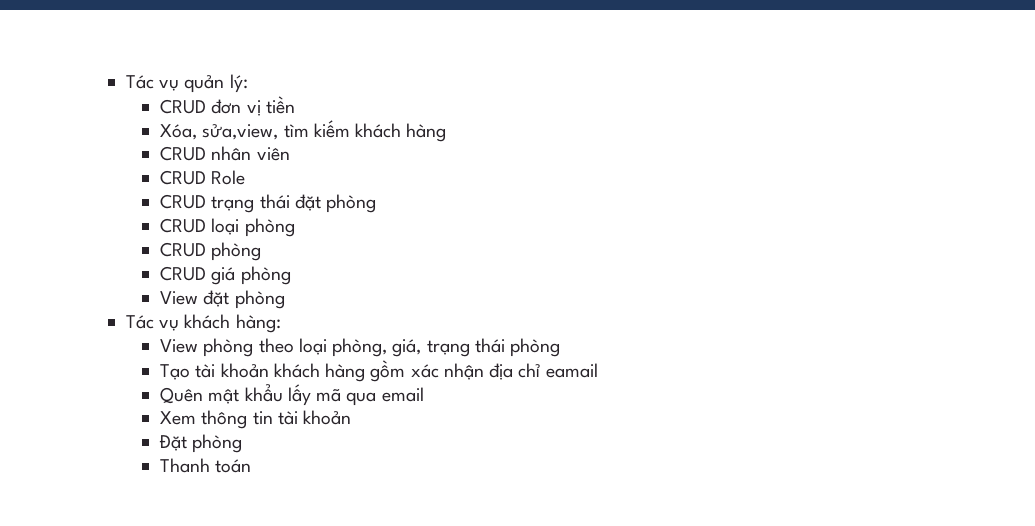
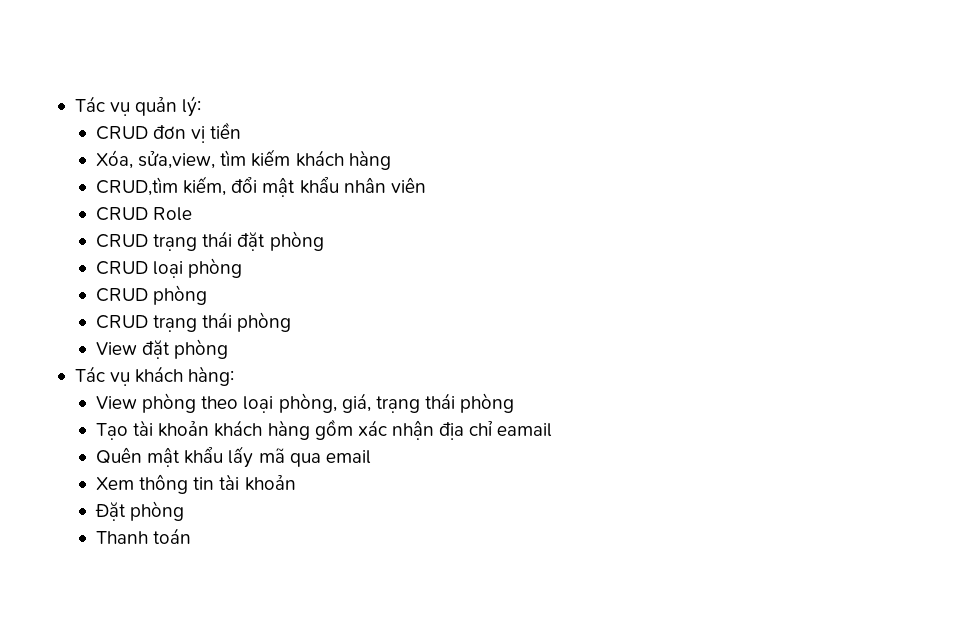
- CRUD nhân viên
+ CRUD,tìm kiếm, đổi mật khẩu nhân viên
- CRUD giá phòng
+ CRUD trạng thái phòng

